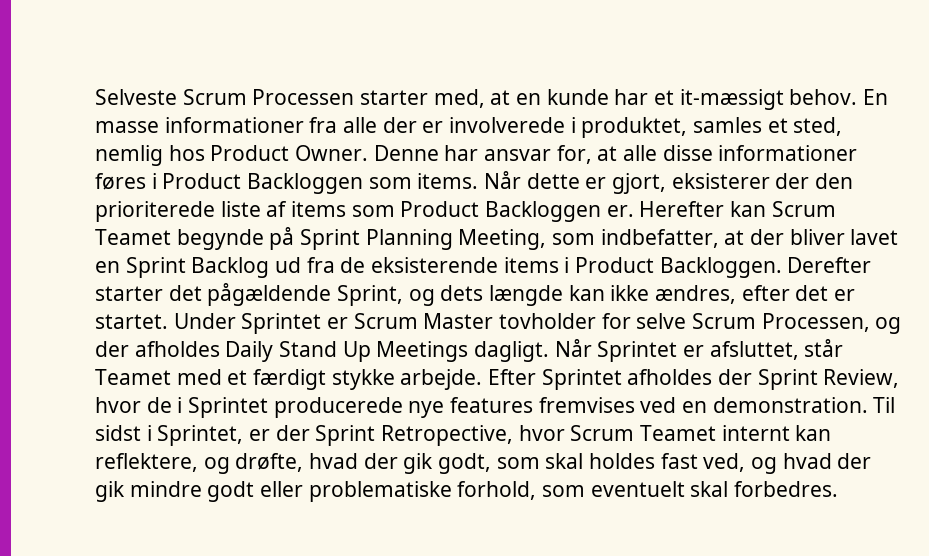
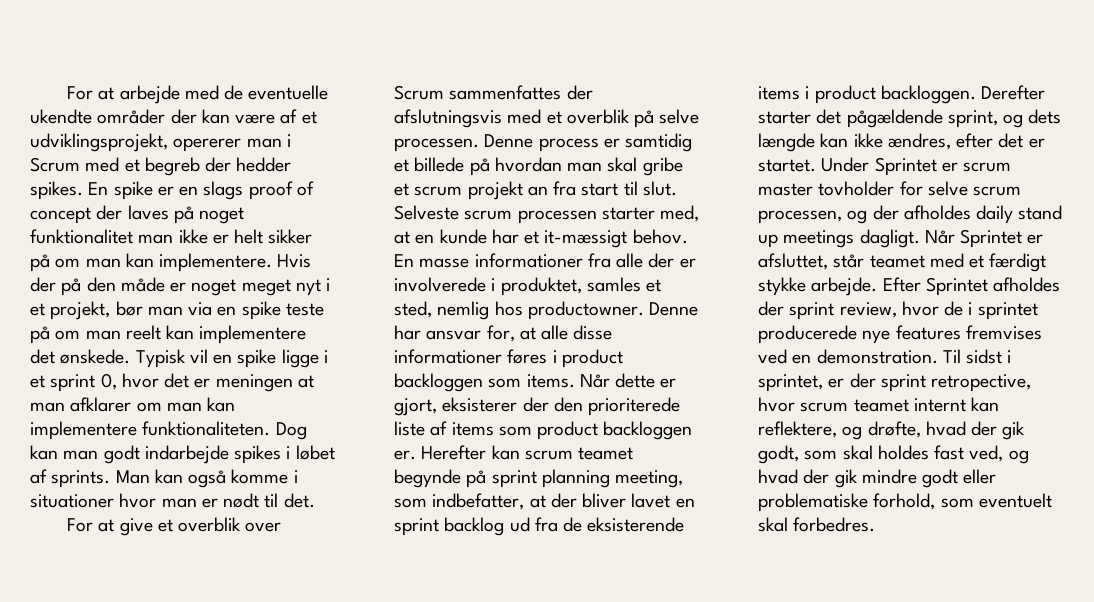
- Selveste Scrum Processen starter med, at en kunde har et it-mæssigt behov.
+ For at arbejde med de eventuelle ukendte områder der kan være af et udviklingsprojekt, opererer man i Scrum med et begreb der hedder spikes. En spike er en slags proof of concept der laves på noget funktionalitet man ikke er helt sikker på om man kan implementere. Hvis der på den måde er noget meget nyt i et projekt, bør man via en spike teste på om man reelt kan implementere det ønskede. Typisk vil en spike ligge i et sprint 0, hvor det er meningen at man afklarer om man kan implementere funktionaliteten. Dog kan man godt indarbejde spikes i løbet af sprints. Man kan også komme i situationer hvor man er nødt til det.
+ For at give et overblik over Scrum sammenfattes der afslutningsvis med et overblik på selve processen. Denne process er samtidig et billede på hvordan man skal gribe et scrum projekt an fra start til slut. Selveste scrum processen starter med, at en kunde har et it-mæssigt behov.
- En masse informationer fra alle der er involverede i produktet, samles et sted, nemlig hos Product Owner.
+ En masse informationer fra alle der er involverede i produktet, samles et sted, nemlig hos productowner.
- Denne har ansvar for, at alle disse informationer føres i Product Backloggen som items.
+ Denne har ansvar for, at alle disse informationer føres i product backloggen som items.
- Når dette er gjort, eksisterer der den prioriterede liste af items som Product Backloggen er.
+ Når dette er gjort, eksisterer der den prioriterede liste af items som product backloggen er.
- Herefter kan Scrum Teamet begynde på Sprint Planning Meeting, som indbefatter, at der bliver lavet en Sprint Backlog ud fra de eksisterende items i Product Backloggen.
+ Herefter kan scrum teamet begynde på sprint planning meeting, som indbefatter, at der bliver lavet en sprint backlog ud fra de eksisterende items i product backloggen.
- Derefter starter det pågældende Sprint, og dets længde kan ikke ændres, efter det er startet.
+ Derefter starter det pågældende sprint, og dets længde kan ikke ændres, efter det er startet.
- Under Sprintet er Scrum Master tovholder for selve Scrum Processen, og der afholdes Daily Stand Up Meetings dagligt.
+ Under Sprintet er scrum master tovholder for selve scrum processen, og der afholdes daily stand up meetings dagligt.
- Når Sprintet er afsluttet, står Teamet med et færdigt stykke arbejde.
+ Når Sprintet er afsluttet, står teamet med et færdigt stykke arbejde.
- Efter Sprintet afholdes der Sprint Review, hvor de i Sprintet producerede nye features fremvises ved en demonstration.
+ Efter Sprintet afholdes der sprint review, hvor de i sprintet producerede nye features fremvises ved en demonstration.
- Til sidst i Sprintet, er der Sprint Retropective, hvor Scrum Teamet internt kan reflektere, og drøfte, hvad der gik godt, som skal holdes fast ved, og hvad der gik mindre godt eller problematiske forhold, som eventuelt skal forbedres.
+ Til sidst i sprintet, er der sprint retropective, hvor scrum teamet internt kan reflektere, og drøfte, hvad der gik godt, som skal holdes fast ved, og hvad der gik mindre godt eller problematiske forhold, som eventuelt skal forbedres.

